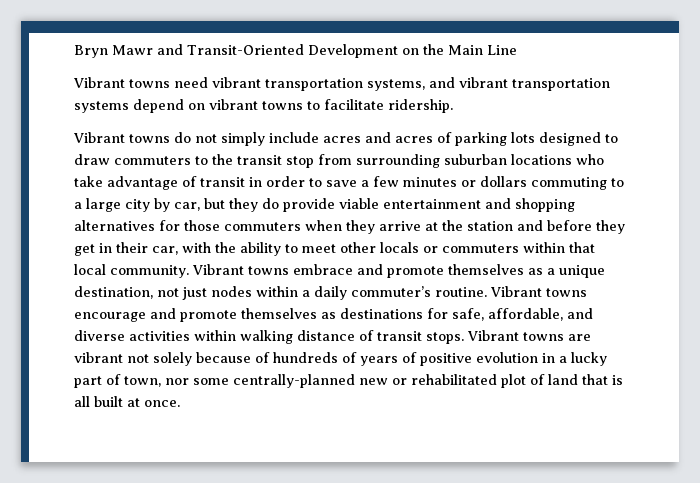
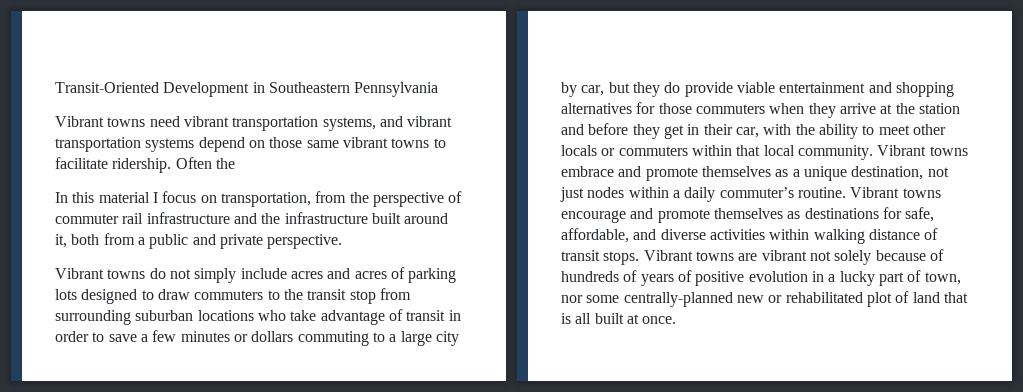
- Bryn Mawr and Transit-Oriented Development on the Main Line
+ Transit-Oriented Development in Southeastern Pennsylvania
- Vibrant towns need vibrant transportation systems, and vibrant transportation systems depend on vibrant towns to facilitate ridership.
+ Vibrant towns need vibrant transportation systems, and vibrant transportation systems depend on those same vibrant towns to facilitate ridership. Often the
+ In this material I focus on transportation, from the perspective of commuter rail infrastructure and the infrastructure built around it, both from a public and private perspective.

